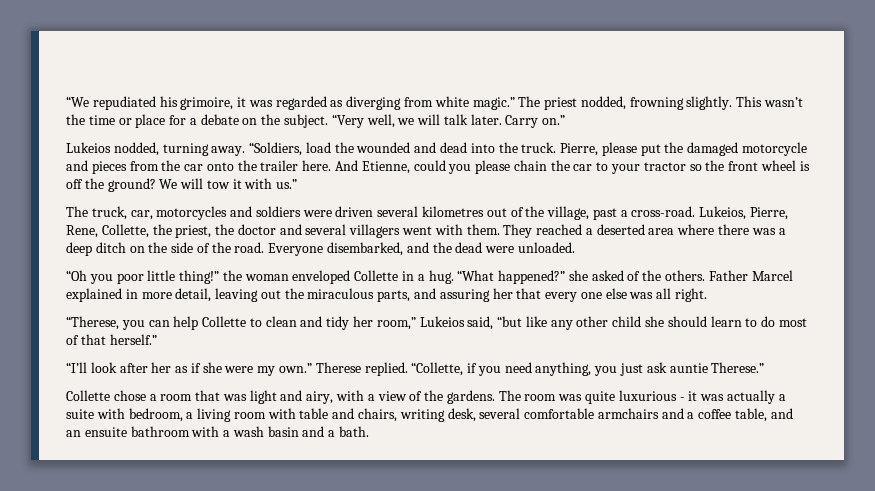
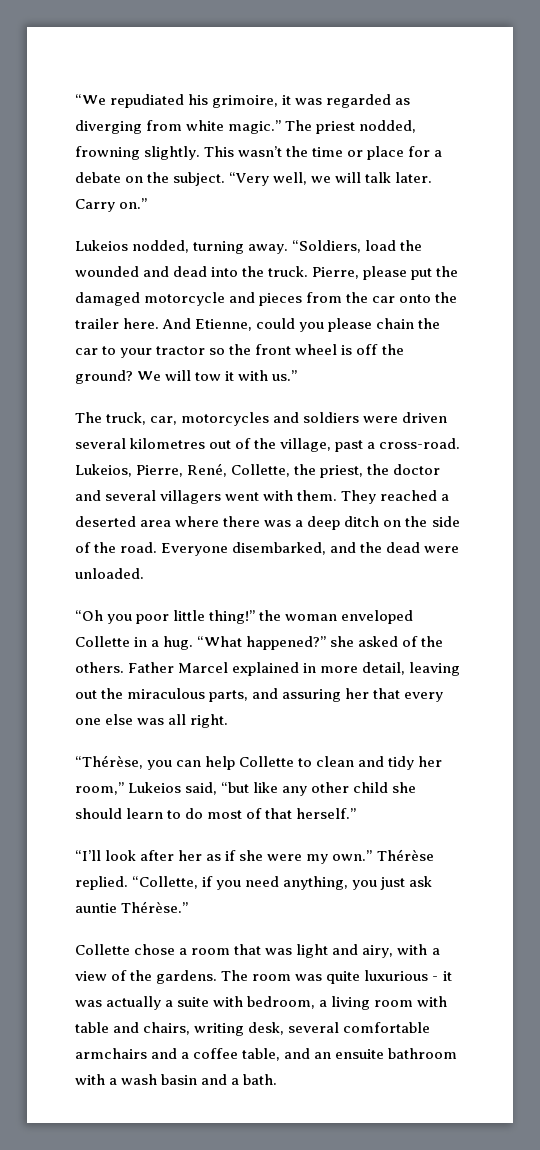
- Lukeios, Pierre, Rene, Collette, the priest, the doctor and several villagers went with them.
+ Lukeios, Pierre, René, Collette, the priest, the doctor and several villagers went with them.
- “Therese, you can help Collette to clean and tidy her room,” Lukeios said, “but like any other child she should learn to do most of that herself.”
+ “Thérèse, you can help Collette to clean and tidy her room,” Lukeios said, “but like any other child she should learn to do most of that herself.”
- Therese replied.
+ Thérèse replied.
- “Collette, if you need anything, you just ask auntie Therese.”
+ “Collette, if you need anything, you just ask auntie Thérèse.”

